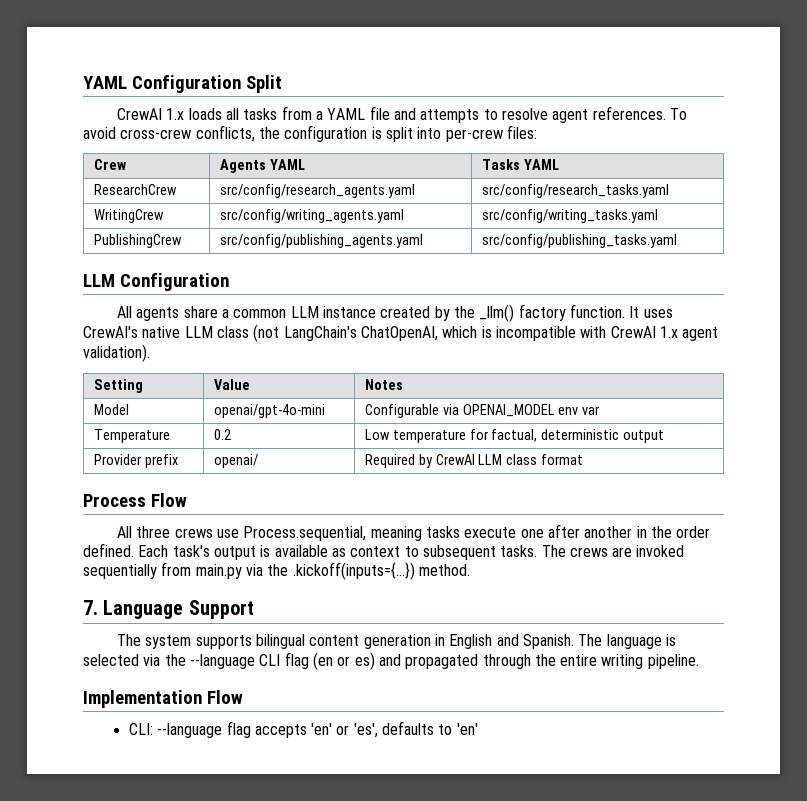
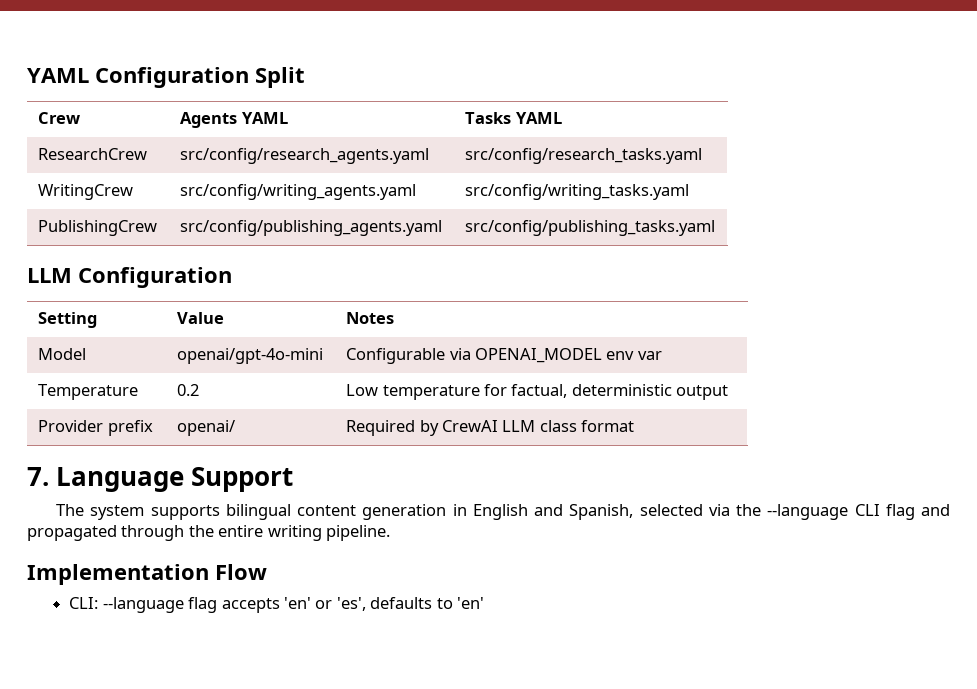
- CrewAI 1.x loads all tasks from a YAML file and attempts to resolve agent references. To avoid cross-crew conflicts, the configuration is split into per-crew files:
- All agents share a common LLM instance created by the _llm() factory function. It uses CrewAI's native LLM class (not LangChain's ChatOpenAI, which is incompatible with CrewAI 1.x agent validation).
- Process Flow
- All three crews use Process.sequential, meaning tasks execute one after another in the order defined. Each task's output is available as context to subsequent tasks. The crews are invoked sequentially from main.py via the .kickoff(inputs={...}) method.
- The system supports bilingual content generation in English and Spanish. The language is selected via the --language CLI flag (en or es) and propagated through the entire writing pipeline.
+ The system supports bilingual content generation in English and Spanish, selected via the --language CLI flag and propagated through the entire writing pipeline.

